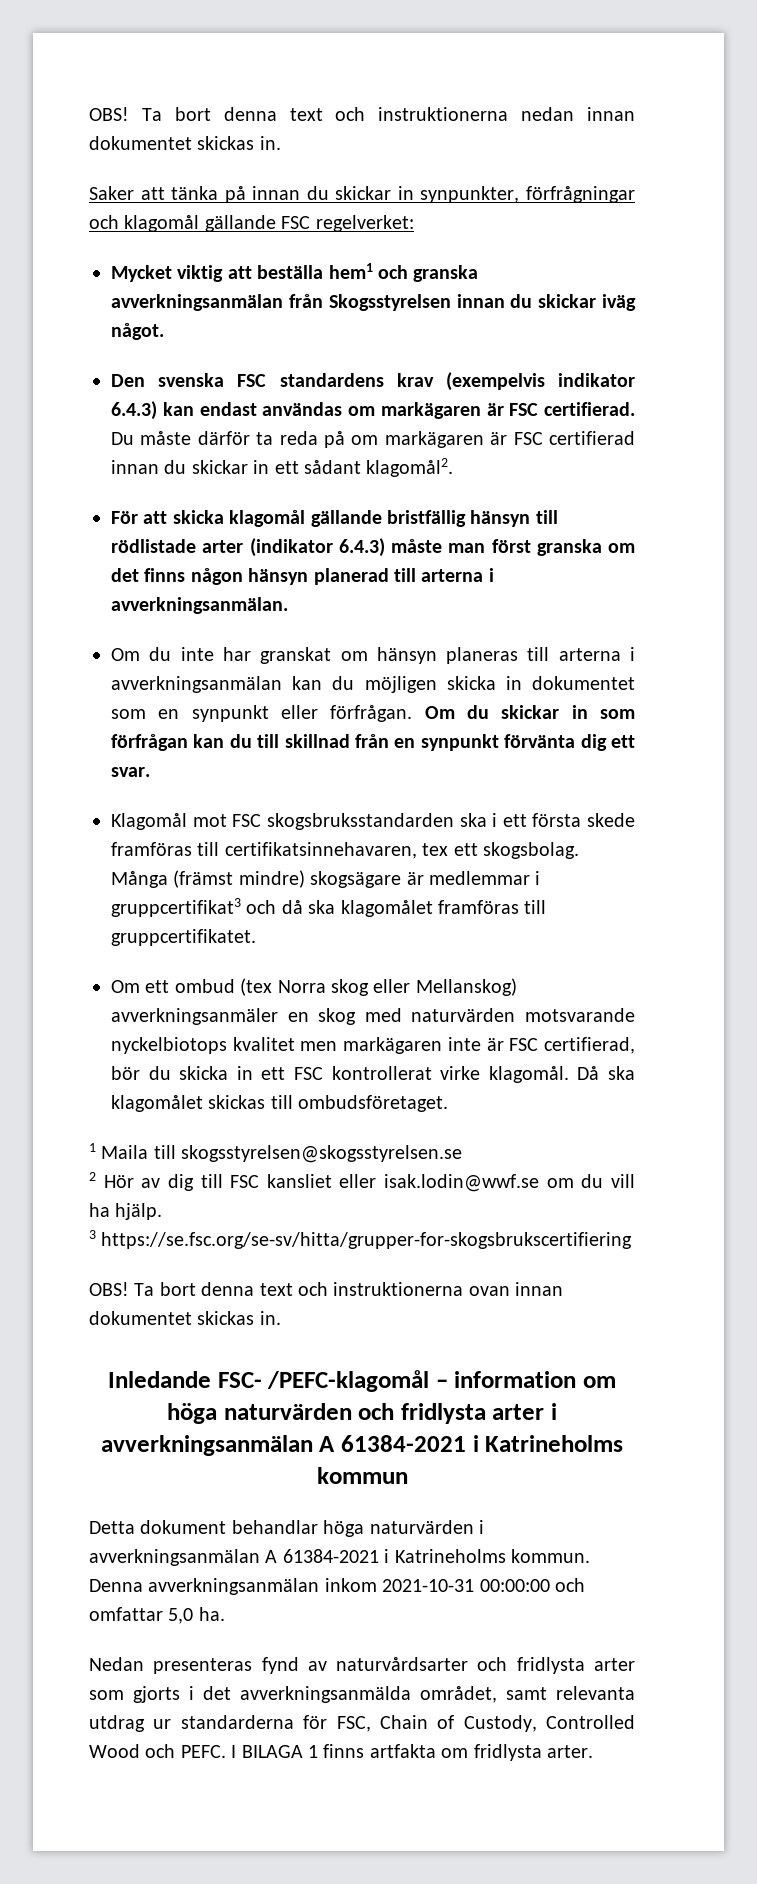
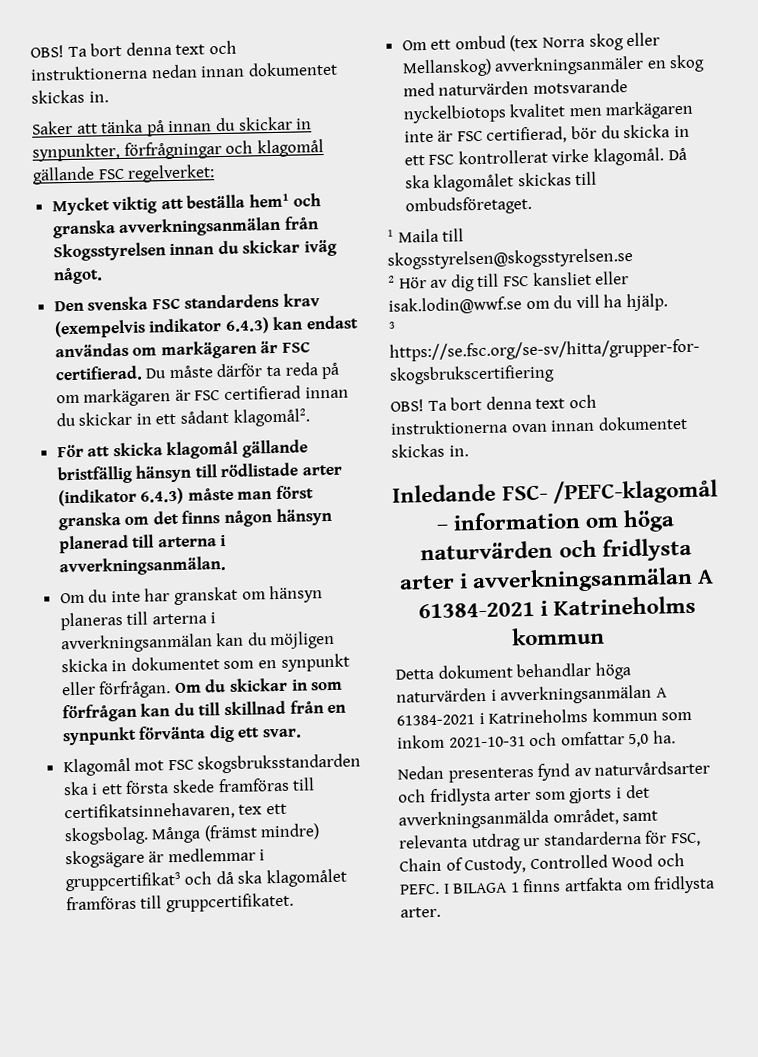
- Detta dokument behandlar höga naturvärden i avverkningsanmälan A 61384-2021 i Katrineholms kommun. Denna avverkningsanmälan inkom 2021-10-31 00:00:00 och omfattar 5,0 ha.
+ Detta dokument behandlar höga naturvärden i avverkningsanmälan A 61384-2021 i Katrineholms kommun som inkom 2021-10-31 och omfattar 5,0 ha.

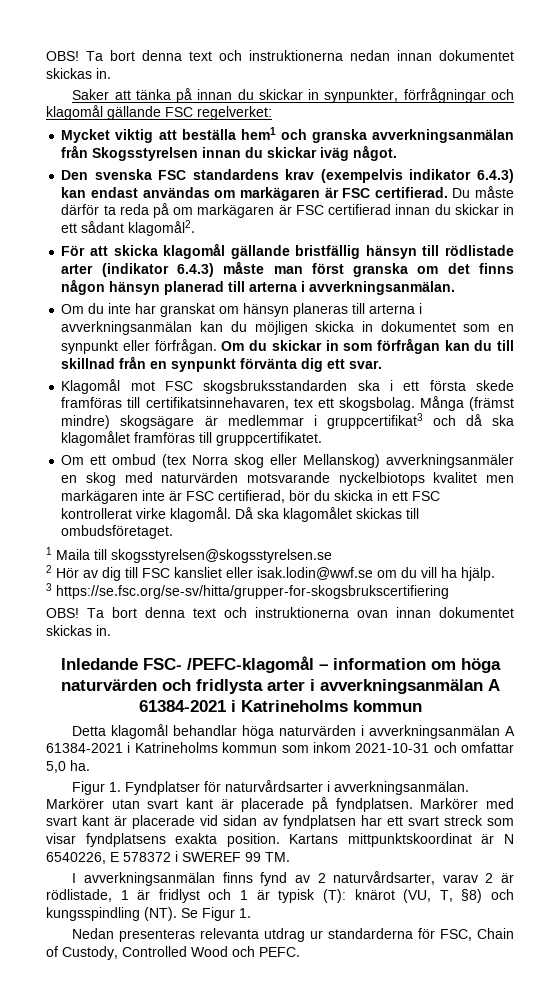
- Detta dokument behandlar höga naturvärden i avverkningsanmälan A 61384-2021 i Katrineholms kommun som inkom 2021-10-31 och omfattar 5,0 ha.
+ Detta klagomål behandlar höga naturvärden i avverkningsanmälan A 61384-2021 i Katrineholms kommun som inkom 2021-10-31 och omfattar 5,0 ha.
- Nedan presenteras fynd av naturvårdsarter och fridlysta arter som gjorts i det avverkningsanmälda området, samt relevanta utdrag ur standarderna för FSC, Chain of Custody, Controlled Wood och PEFC. I BILAGA 1 finns artfakta om fridlysta arter.
+ Figur 1. Fyndplatser för naturvårdsarter i avverkningsanmälan. Markörer utan svart kant är placerade på fyndplatsen. Markörer med svart kant är placerade vid sidan av fyndplatsen har ett svart streck som visar fyndplatsens exakta position. Kartans mittpunktskoordinat är N 6540226, E 578372 i SWEREF 99 TM.
+ I avverkningsanmälan finns fynd av 2 naturvårdsarter, varav 2 är rödlistade, 1 är fridlyst och 1 är typisk (T): knärot (VU, T, §8) och kungsspindling (NT). Se Figur 1.
+ Nedan presenteras relevanta utdrag ur standarderna för FSC, Chain of Custody, Controlled Wood och PEFC.

